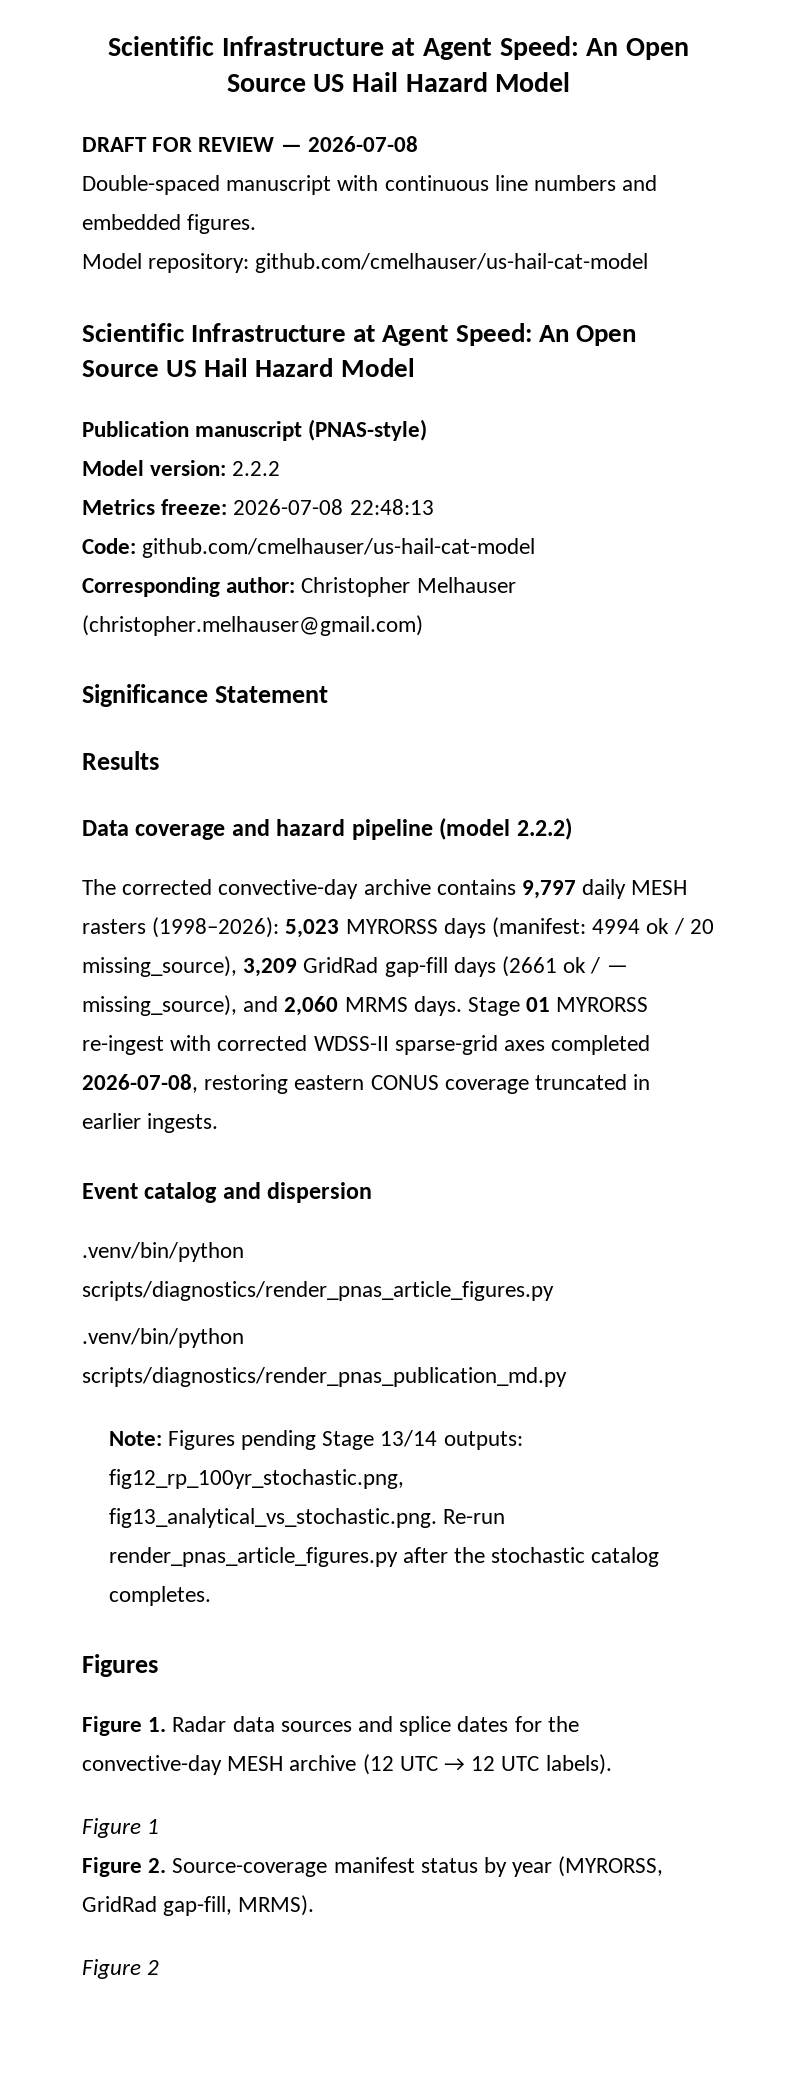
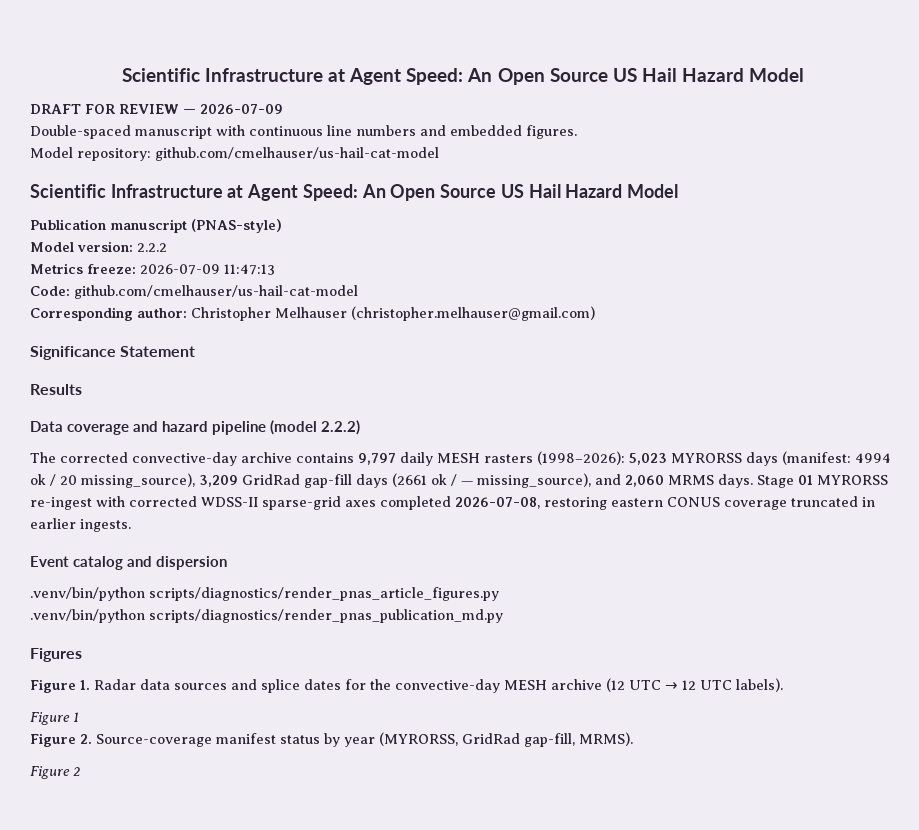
- DRAFT FOR REVIEW — 2026-07-08
+ DRAFT FOR REVIEW — 2026-07-09
- Metrics freeze: 2026-07-08 22:48:13
+ Metrics freeze: 2026-07-09 11:47:13
- Note: Figures pending Stage 13/14 outputs: fig12_rp_100yr_stochastic.png, fig13_analytical_vs_stochastic.png. Re-run render_pnas_article_figures.py after the stochastic catalog completes.

